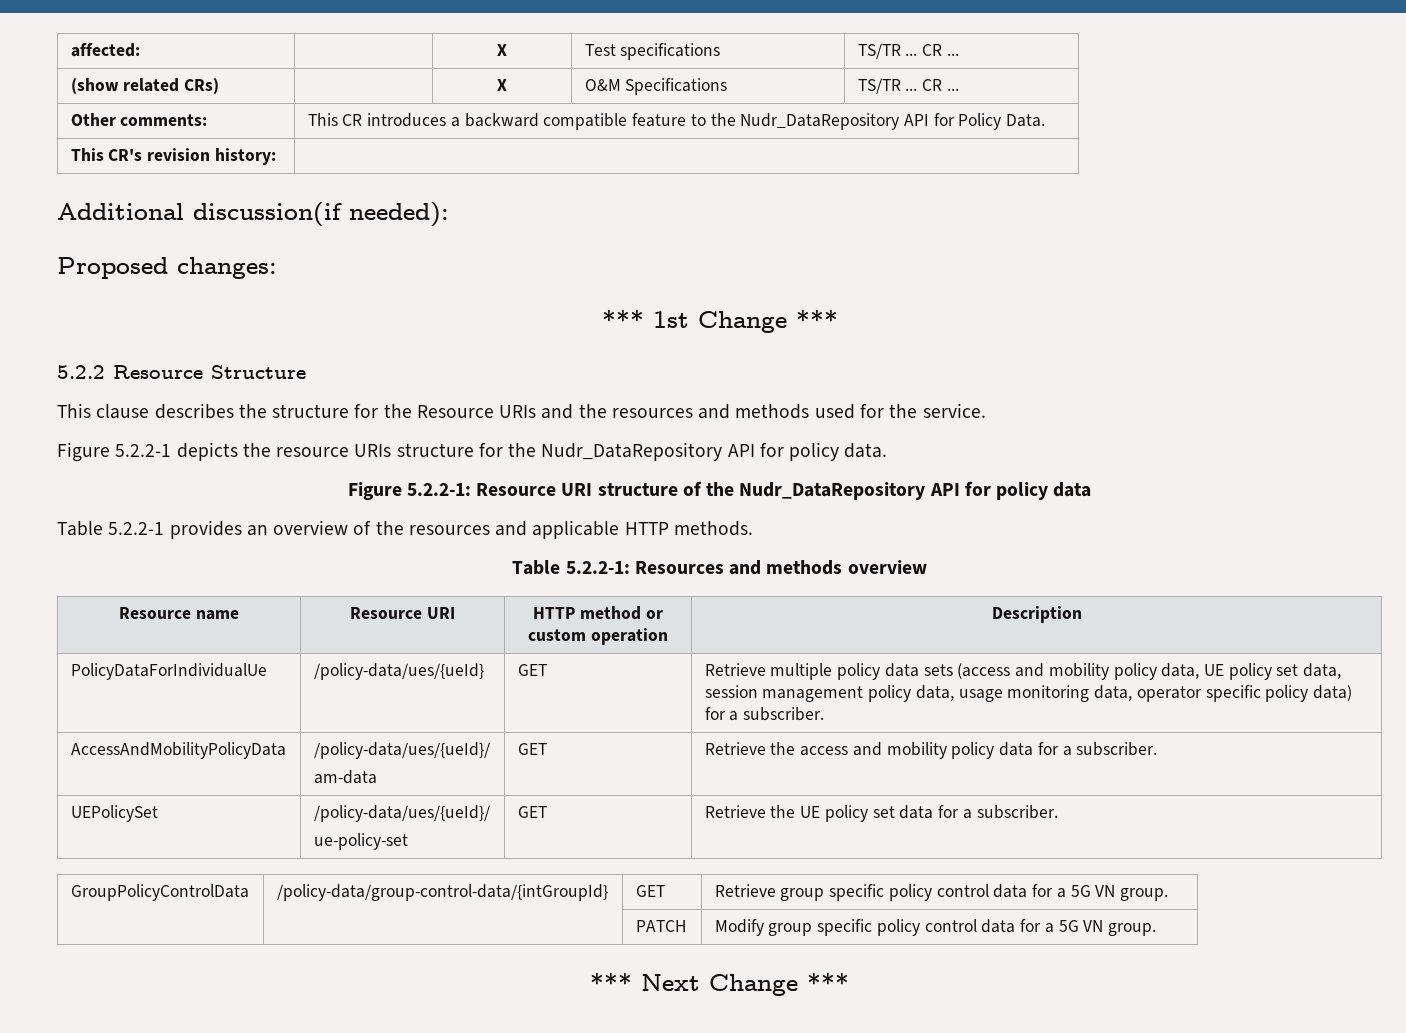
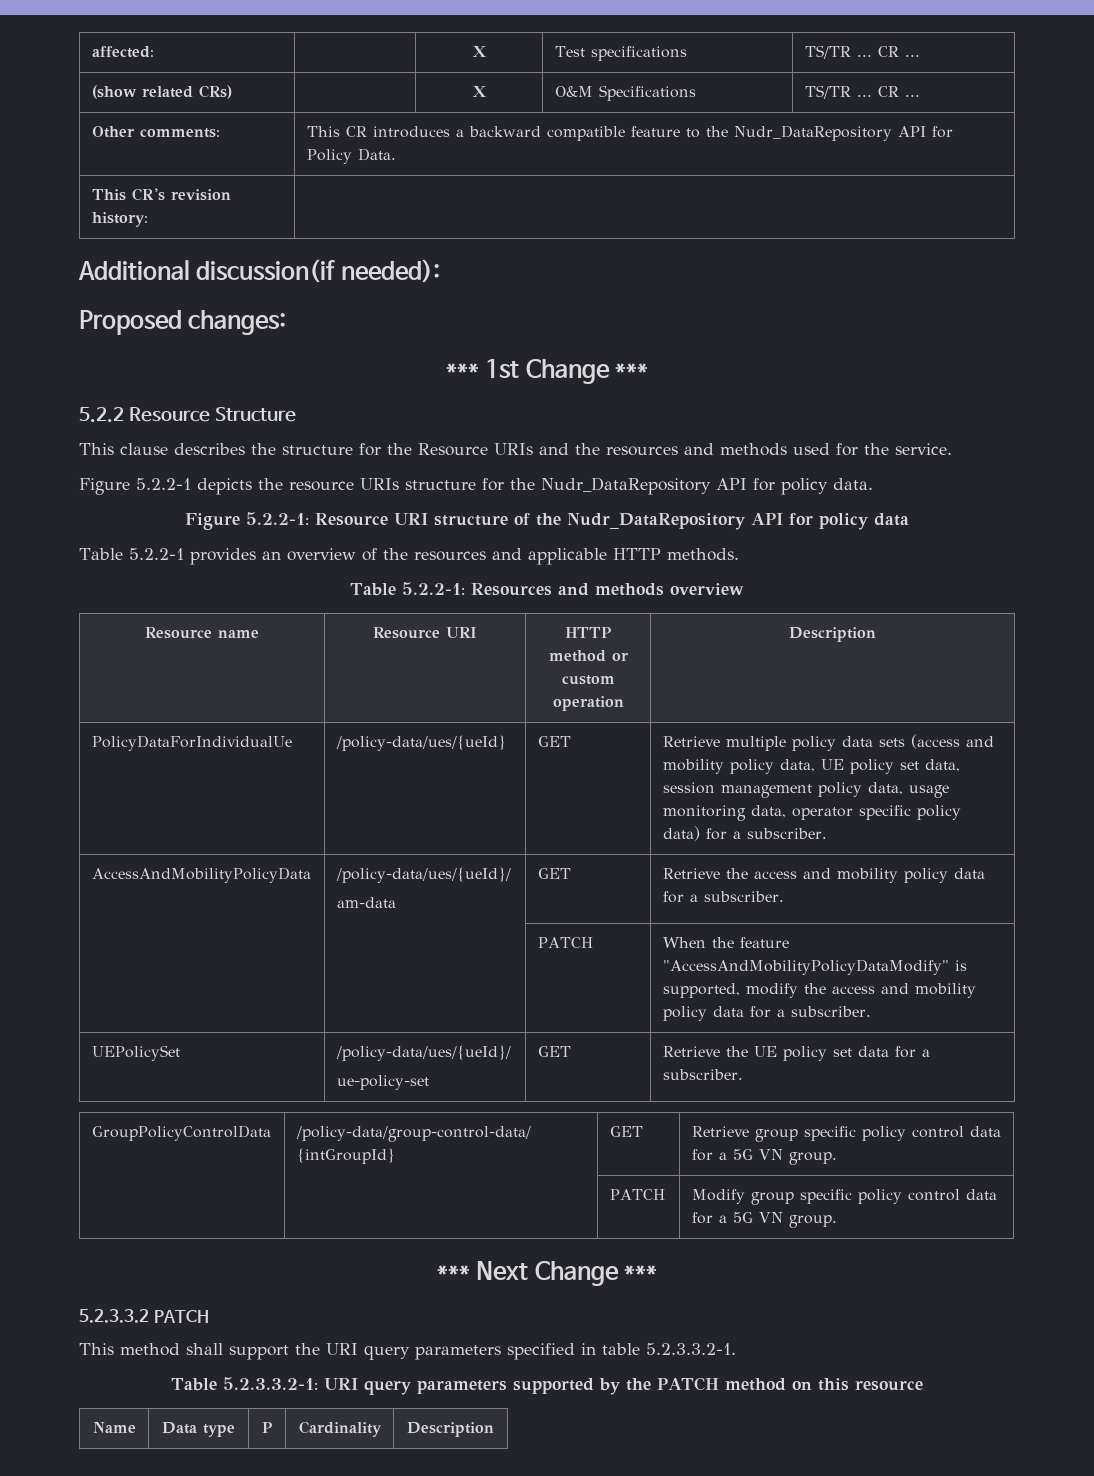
+ | | PATCH | When the feature "AccessAndMobilityPolicyDataModify" is supported, modify the access and mobility policy data for a subscriber.
+ 5.2.3.3.2 PATCH
+ This method shall support the URI query parameters specified in table 5.2.3.3.2-1.
+ Table 5.2.3.3.2-1: URI query parameters supported by the PATCH method on this resource
+ Name | Data type | P | Cardinality | Description

